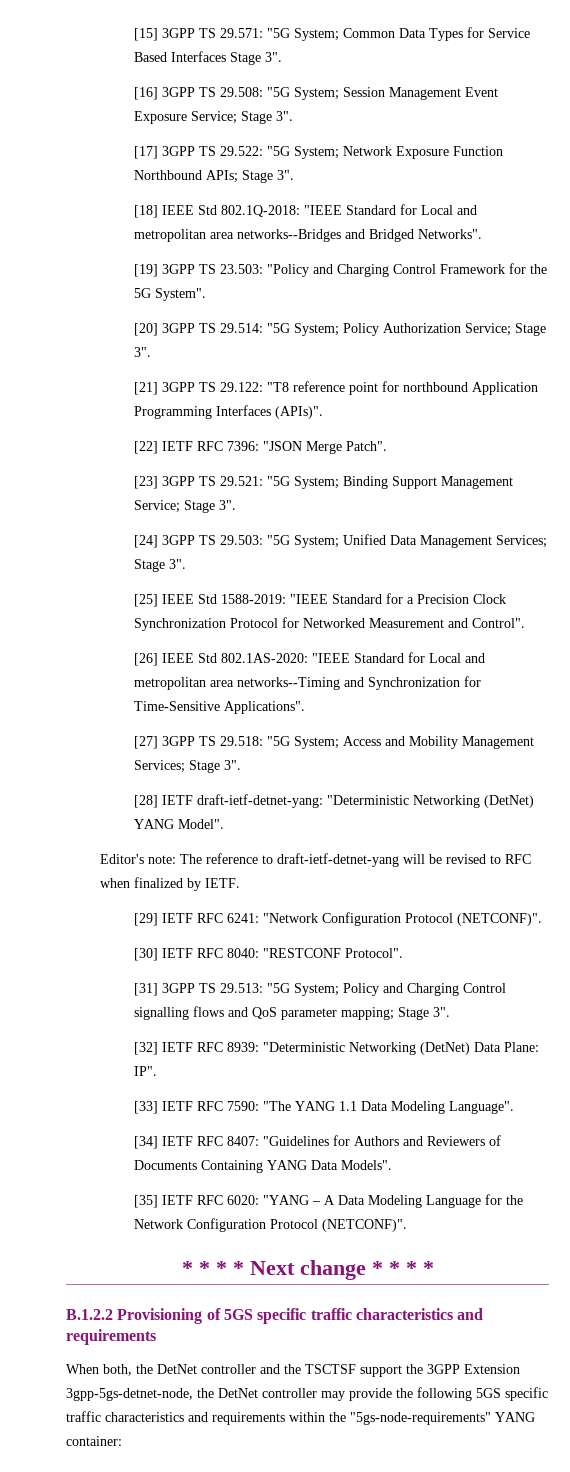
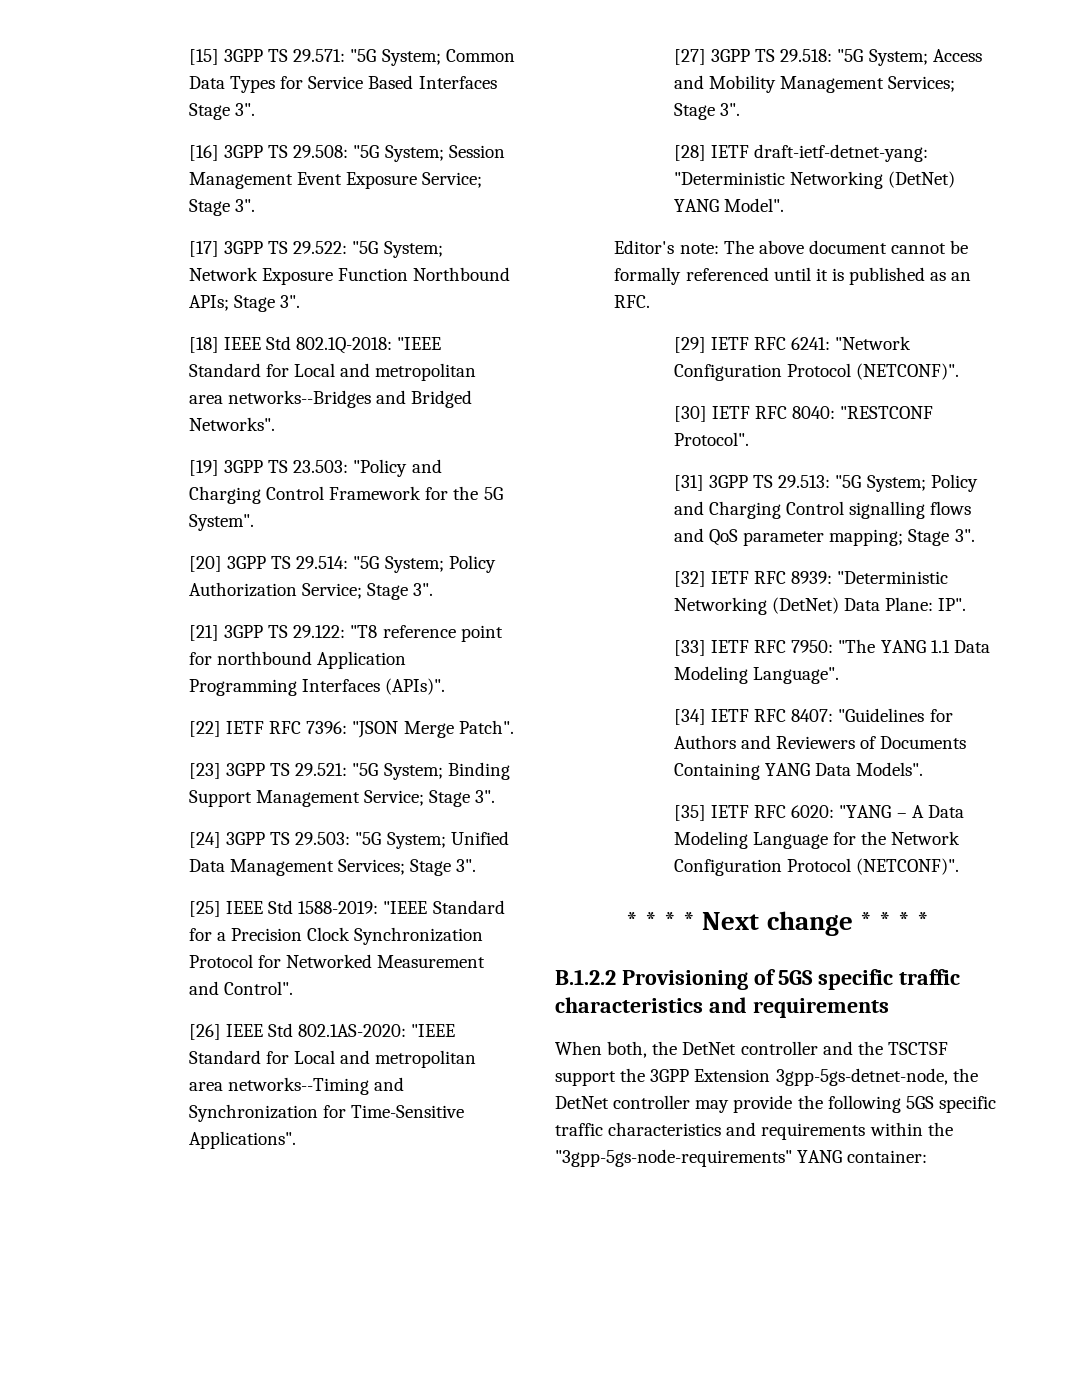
- Editor's note: The reference to draft-ietf-detnet-yang will be revised to RFC when finalized by IETF.
+ Editor's note: The above document cannot be formally referenced until it is published as an RFC.
- [33] IETF RFC 7590: "The YANG 1.1 Data Modeling Language".
+ [33] IETF RFC 7950: "The YANG 1.1 Data Modeling Language".
- When both, the DetNet controller and the TSCTSF support the 3GPP Extension 3gpp-5gs-detnet-node, the DetNet controller may provide the following 5GS specific traffic characteristics and requirements within the "5gs-node-requirements" YANG container:
+ When both, the DetNet controller and the TSCTSF support the 3GPP Extension 3gpp-5gs-detnet-node, the DetNet controller may provide the following 5GS specific traffic characteristics and requirements within the "3gpp-5gs-node-requirements" YANG container:

